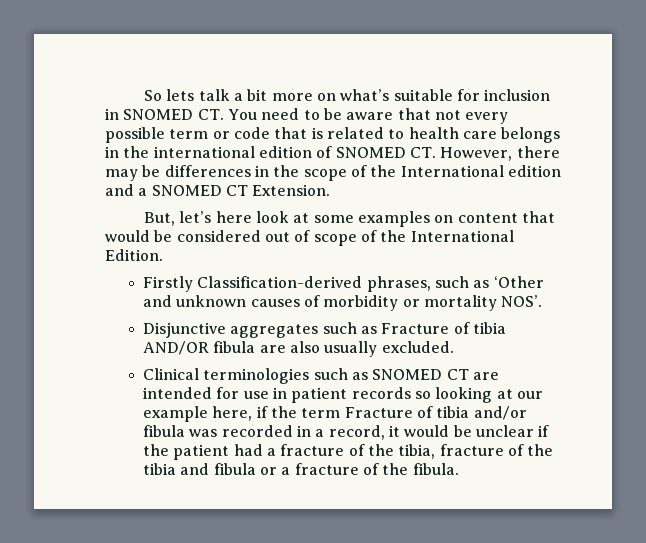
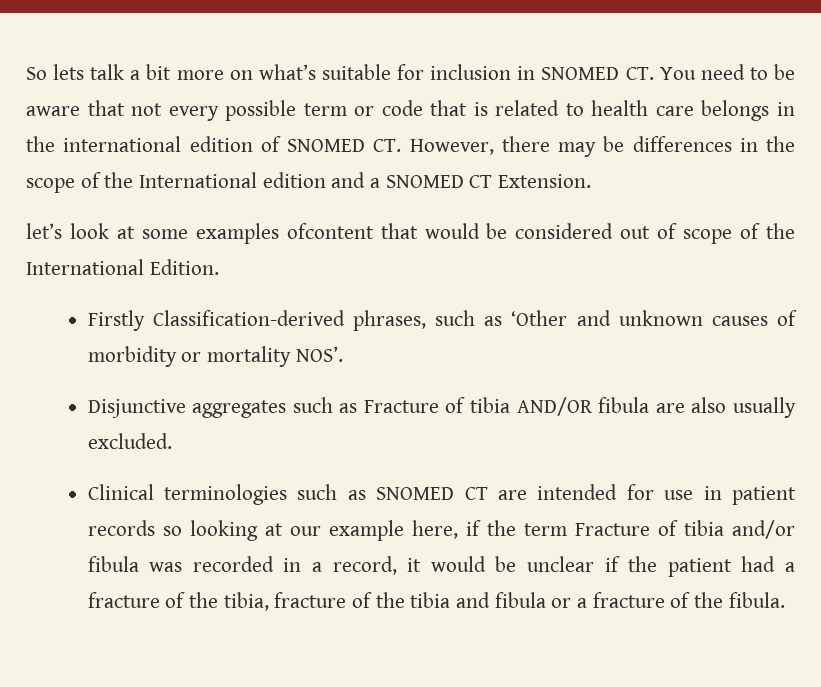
- But, let’s here look at some examples on content that would be considered out of scope of the International Edition.
+ let’s look at some examples ofcontent that would be considered out of scope of the International Edition.

